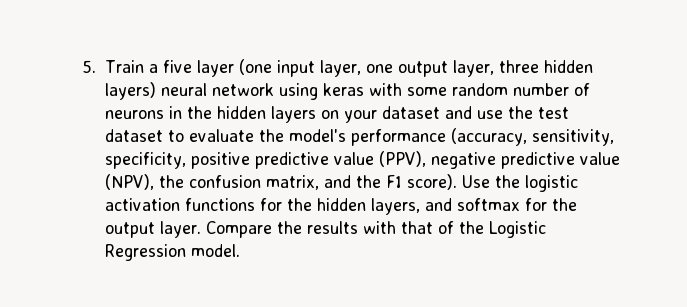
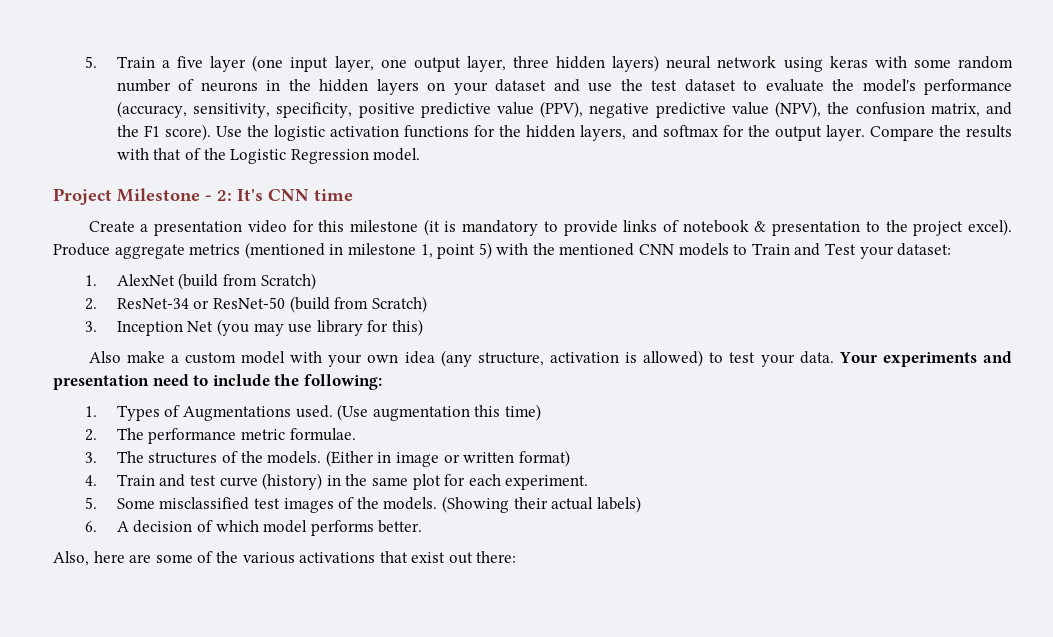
+ Project Milestone - 2: It's CNN time
+ Create a presentation video for this milestone (it is mandatory to provide links of notebook & presentation to the project excel). Produce aggregate metrics (mentioned in milestone 1, point 5) with the mentioned CNN models to Train and Test your dataset:
+ 1. AlexNet (build from Scratch)
+ 2. ResNet-34 or ResNet-50 (build from Scratch)
+ 3. Inception Net (you may use library for this)
+ Also make a custom model with your own idea (any structure, activation is allowed) to test your data. Your experiments and presentation need to include the following:
+ 1. Types of Augmentations used. (Use augmentation this time)
+ 2. The performance metric formulae.
+ 3. The structures of the models. (Either in image or written format)
+ 4. Train and test curve (history) in the same plot for each experiment.
+ 5. Some misclassified test images of the models. (Showing their actual labels)
+ 6. A decision of which model performs better.
+ Also, here are some of the various activations that exist out there:

